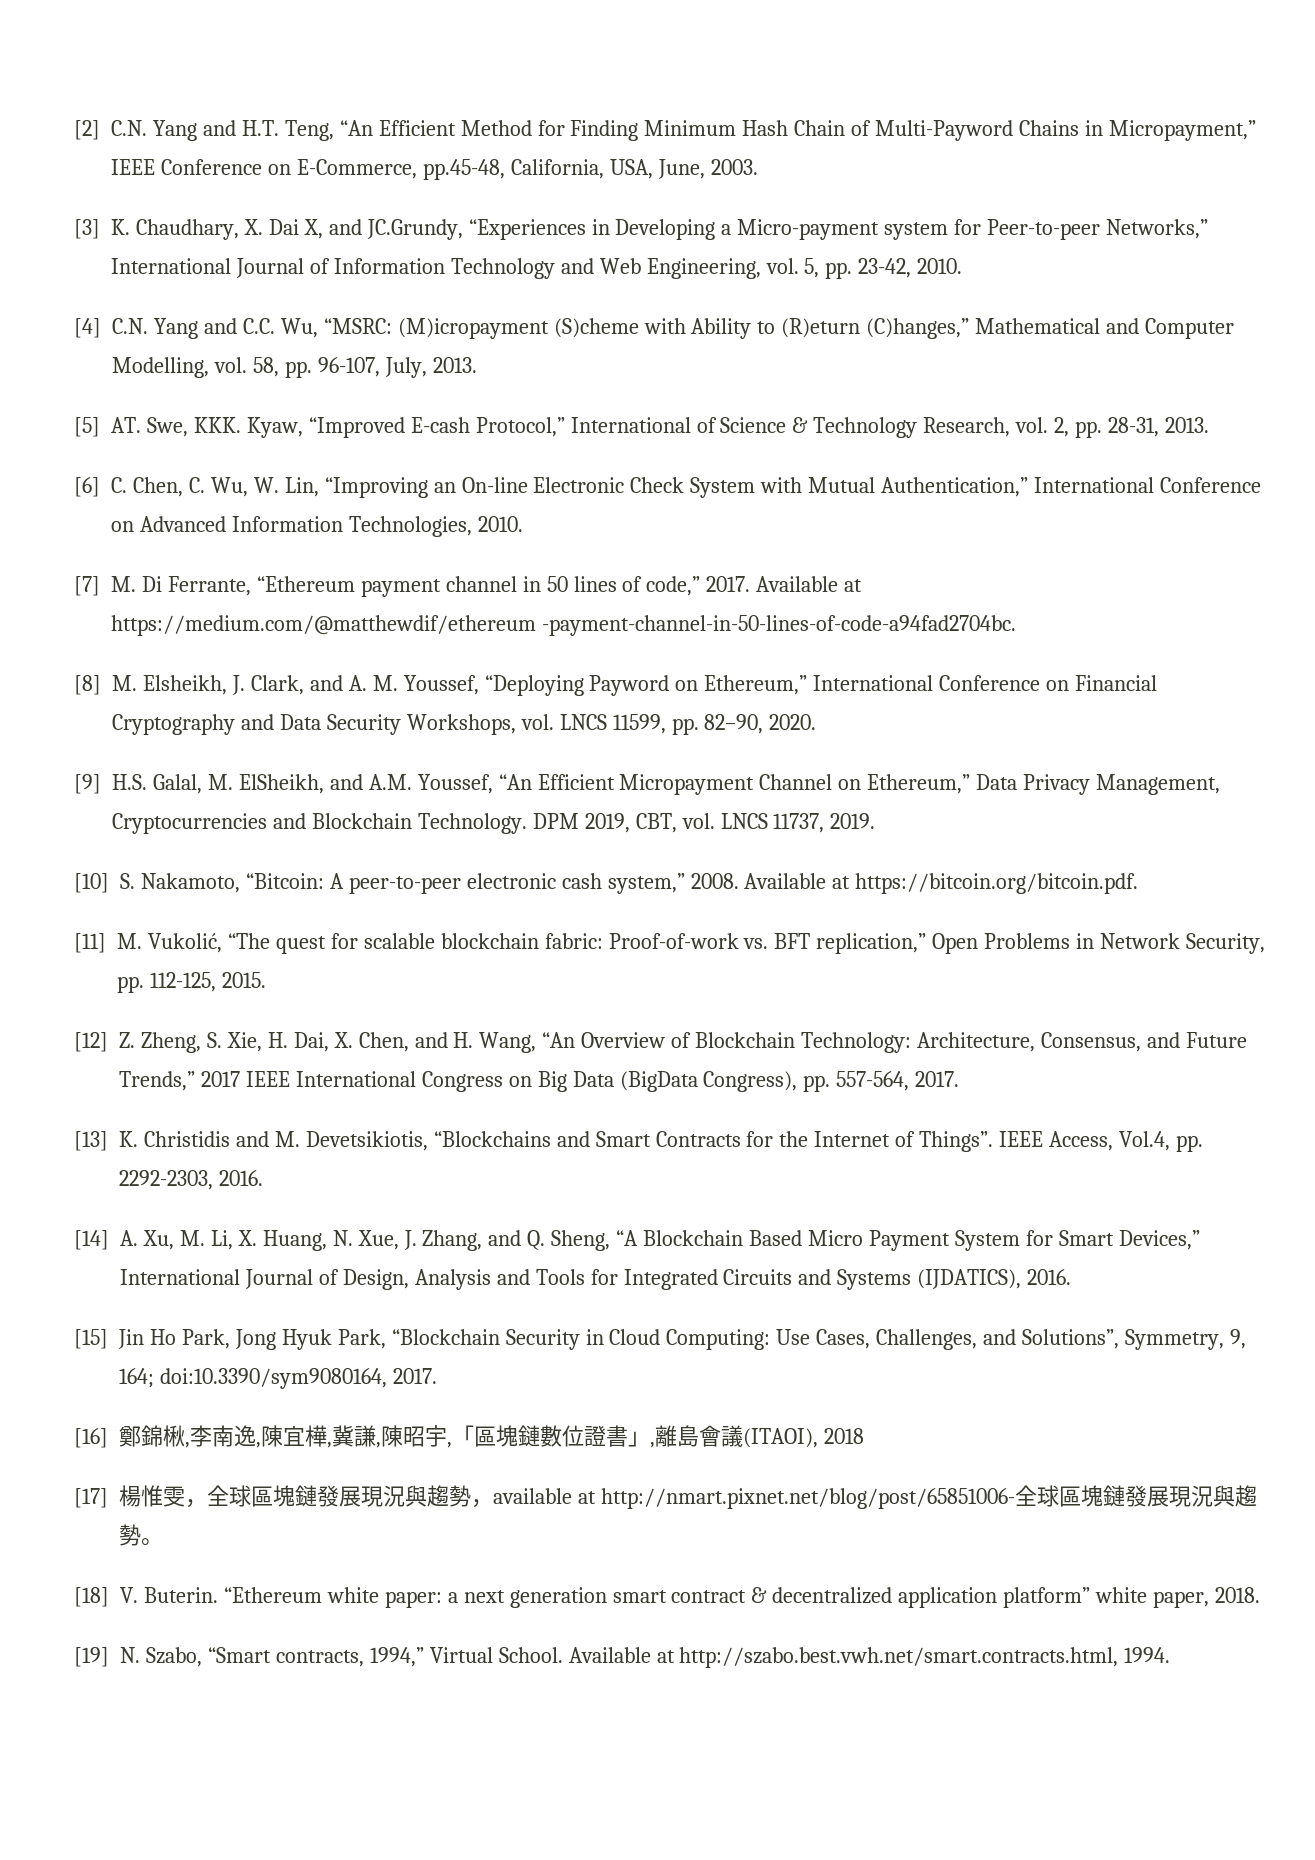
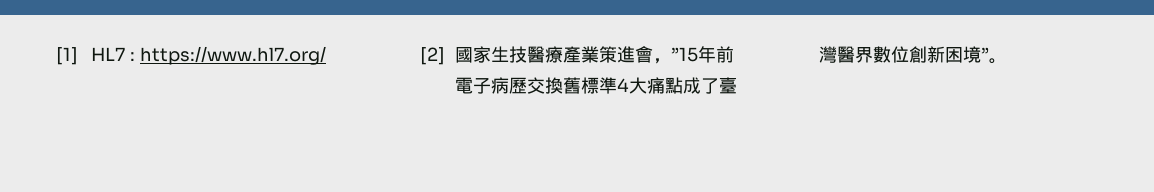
- [2] C.N. Yang and H.T. Teng, “An Efficient Method for Finding Minimum Hash Chain of Multi-Payword Chains in Micropayment,” IEEE Conference on E-Commerce, pp.45-48, California, USA, June, 2003.
- [3] K. Chaudhary, X. Dai X, and JC.Grundy, “Experiences in Developing a Micro-payment system for Peer-to-peer Networks,” International Journal of Information Technology and Web Engineering, vol. 5, pp. 23-42, 2010.
- [4] C.N. Yang and C.C. Wu, “MSRC: (M)icropayment (S)cheme with Ability to (R)eturn (C)hanges,” Mathematical and Computer Modelling, vol. 58, pp. 96-107, July, 2013.
- [5] AT. Swe, KKK. Kyaw, “Improved E-cash Protocol,” International of Science & Technology Research, vol. 2, pp. 28-31, 2013.
- [6] C. Chen, C. Wu, W. Lin, “Improving an On-line Electronic Check System with Mutual Authentication,” International Conference on Advanced Information Technologies, 2010.
- [7] M. Di Ferrante, “Ethereum payment channel in 50 lines of code,” 2017. Available at https://medium.com/@matthewdif/ethereum -payment-channel-in-50-lines-of-code-a94fad2704bc.
- [8] M. Elsheikh, J. Clark, and A. M. Youssef, “Deploying Payword on Ethereum,” International Conference on Financial Cryptography and Data Security Workshops, vol. LNCS 11599, pp. 82–90, 2020.
- [9] H.S. Galal, M. ElSheikh, and A.M. Youssef, “An Efficient Micropayment Channel on Ethereum,” Data Privacy Management, Cryptocurrencies and Blockchain Technology. DPM 2019, CBT, vol. LNCS 11737, 2019.
- [10] S. Nakamoto, “Bitcoin: A peer-to-peer electronic cash system,” 2008. Available at https://bitcoin.org/bitcoin.pdf.
- [11] M. Vukolić, “The quest for scalable blockchain fabric: Proof-of-work vs. BFT replication,” Open Problems in Network Security, pp. 112-125, 2015.
- [12] Z. Zheng, S. Xie, H. Dai, X. Chen, and H. Wang, “An Overview of Blockchain Technology: Architecture, Consensus, and Future Trends,” 2017 IEEE International Congress on Big Data (BigData Congress), pp. 557-564, 2017.
- [13] K. Christidis and M. Devetsikiotis, “Blockchains and Smart Contracts for the Internet of Things”. IEEE Access, Vol.4, pp. 2292-2303, 2016.
- [14] A. Xu, M. Li, X. Huang, N. Xue, J. Zhang, and Q. Sheng, “A Blockchain Based Micro Payment System for Smart Devices,” International Journal of Design, Analysis and Tools for Integrated Circuits and Systems (IJDATICS), 2016.
- [15] Jin Ho Park, Jong Hyuk Park, “Blockchain Security in Cloud Computing: Use Cases, Challenges, and Solutions”, Symmetry, 9, 164; doi:10.3390/sym9080164, 2017.
- [16]鄭錦楸,李南逸,陳宜樺,冀謙,陳昭宇,「區塊鏈數位證書」,離島會議(ITAOI), 2018
- [17]楊惟雯，全球區塊鏈發展現況與趨勢，available at http://nmart.pixnet.net/blog/post/65851006-全球區塊鏈發展現況與趨勢。
- [18] V. Buterin. “Ethereum white paper: a next generation smart contract & decentralized application platform” white paper, 2018.
- [19] N. Szabo, “Smart contracts, 1994,” Virtual School. Available at http://szabo.best.vwh.net/smart.contracts.html, 1994.
+ [1] HL7 : https://www.hl7.org/
+ [2]國家生技醫療產業策進會，”15年前電子病歷交換舊標準4大痛點成了臺灣醫界數位創新困境”。

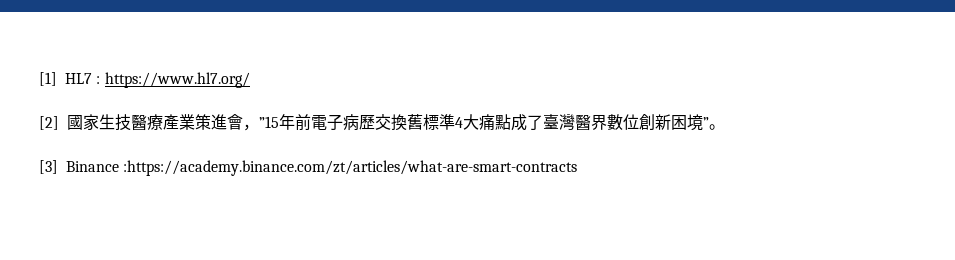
+ [3] Binance :https://academy.binance.com/zt/articles/what-are-smart-contracts

